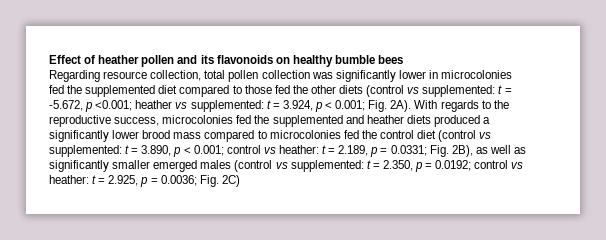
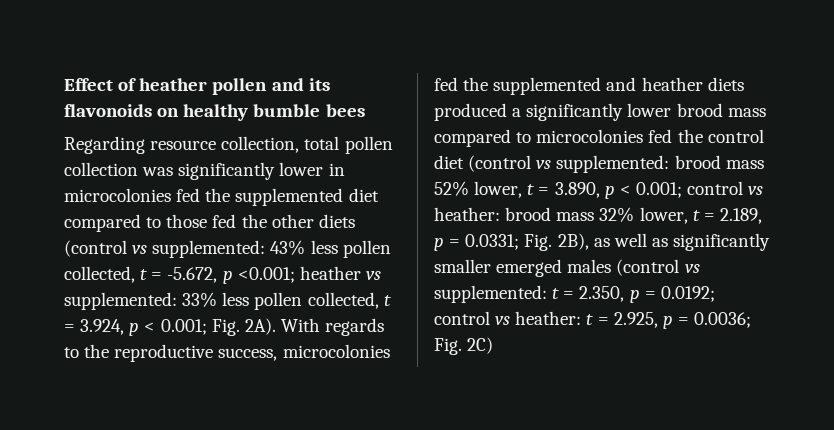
- Regarding resource collection, total pollen collection was significantly lower in microcolonies fed the supplemented diet compared to those fed the other diets (control vs supplemented: t = -5.672, p <0.001; heather vs supplemented: t = 3.924, p < 0.001; Fig. 2A).
+ Regarding resource collection, total pollen collection was significantly lower in microcolonies fed the supplemented diet compared to those fed the other diets (control vs supplemented: 43% less pollen collected, t = -5.672, p <0.001; heather vs supplemented: 33% less pollen collected, t = 3.924, p < 0.001; Fig. 2A).
- t = 3.890, p < 0.001;
+ brood mass 52% lower, t = 3.890, p < 0.001;
- t = 2.189, p = 0.0331;
+ brood mass 32% lower, t = 2.189, p = 0.0331;

